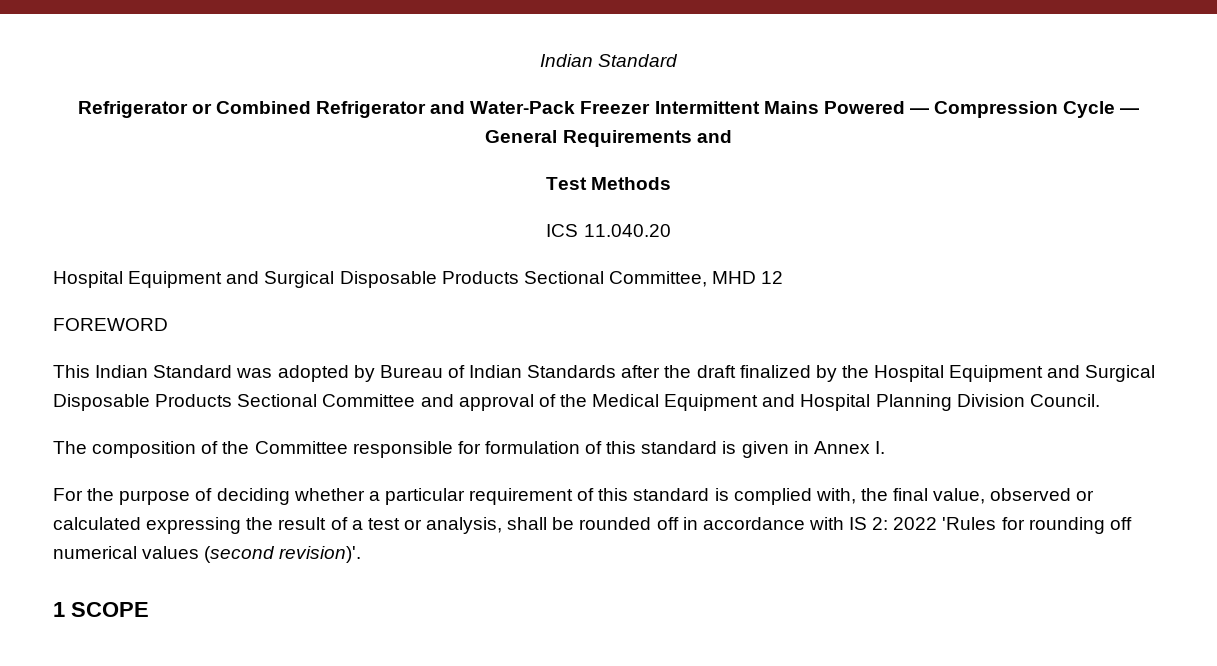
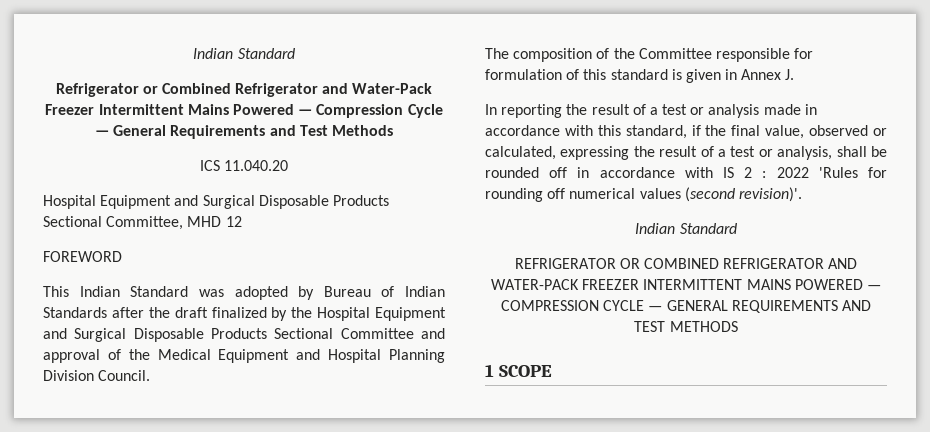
- Refrigerator or Combined Refrigerator and Water-Pack Freezer Intermittent Mains Powered — Compression Cycle — General Requirements and
- Test Methods
+ Refrigerator or Combined Refrigerator and Water-Pack Freezer Intermittent Mains Powered — Compression Cycle — General Requirements and Test Methods
- The composition of the Committee responsible for formulation of this standard is given in Annex I.
- For the purpose of deciding whether a particular requirement of this standard is complied with, the final value, observed or calculated expressing the result of a test or analysis, shall be rounded off in accordance with IS 2: 2022 'Rules for rounding off numerical values (second revision)'.
+ The composition of the Committee responsible for formulation of this standard is given in Annex J.
+ In reporting the result of a test or analysis made in accordance with this standard, if the final value, observed or calculated, expressing the result of a test or analysis, shall be rounded off in accordance with IS 2 : 2022 'Rules for rounding off numerical values (second revision)'.
+ Indian Standard
+ REFRIGERATOR OR COMBINED REFRIGERATOR AND WATER-PACK FREEZER INTERMITTENT MAINS POWERED — COMPRESSION CYCLE — GENERAL REQUIREMENTS AND TEST METHODS

